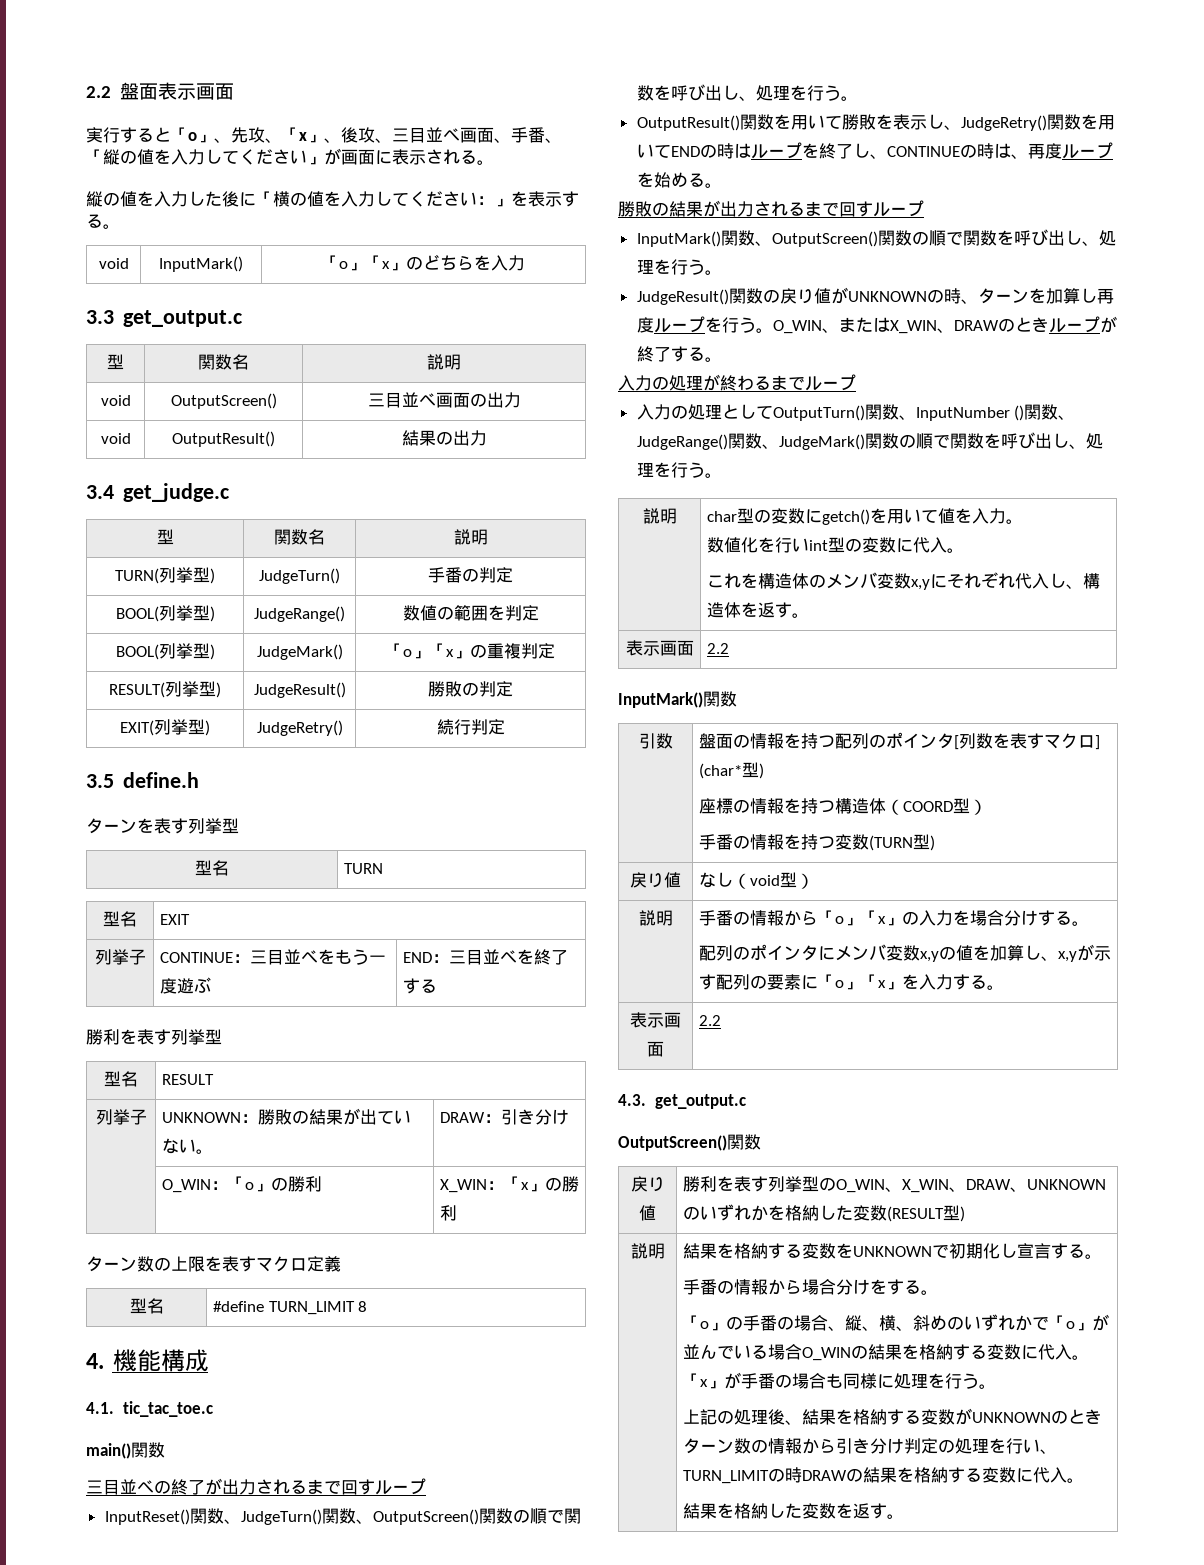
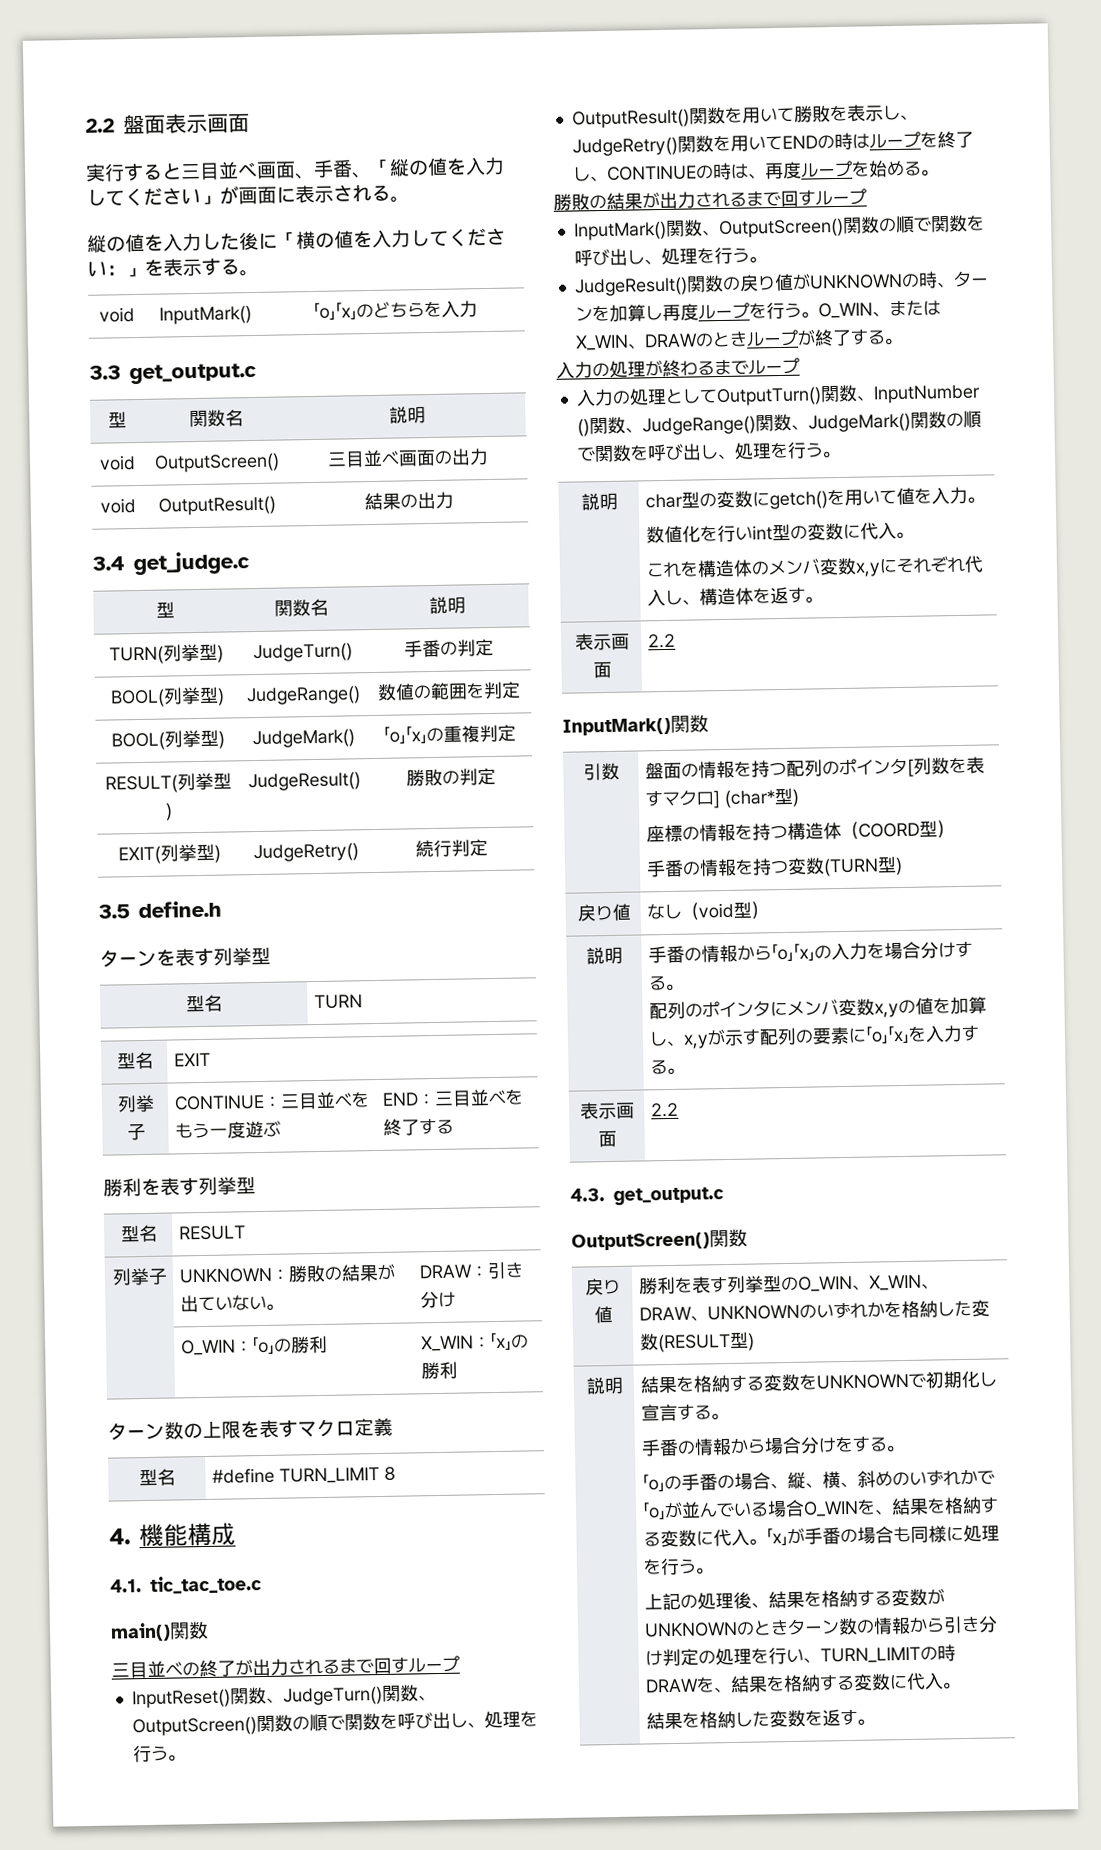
- 実行すると「o」、先攻、「x」、後攻、三目並べ画面、手番、「縦の値を入力してください」が画面に表示される。
+ 実行すると三目並べ画面、手番、「縦の値を入力してください」が画面に表示される。
- 「o」の手番の場合、縦、横、斜めのいずれかで「o」が並んでいる場合O_WINの結果を格納する変数に代入。
+ 「o」の手番の場合、縦、横、斜めのいずれかで「o」が並んでいる場合O_WINを、結果を格納する変数に代入。
- 上記の処理後、結果を格納する変数がUNKNOWNのときターン数の情報から引き分け判定の処理を行い、TURN_LIMITの時DRAWの結果を格納する変数に代入。
+ 上記の処理後、結果を格納する変数がUNKNOWNのときターン数の情報から引き分け判定の処理を行い、TURN_LIMITの時DRAWを、結果を格納する変数に代入。

